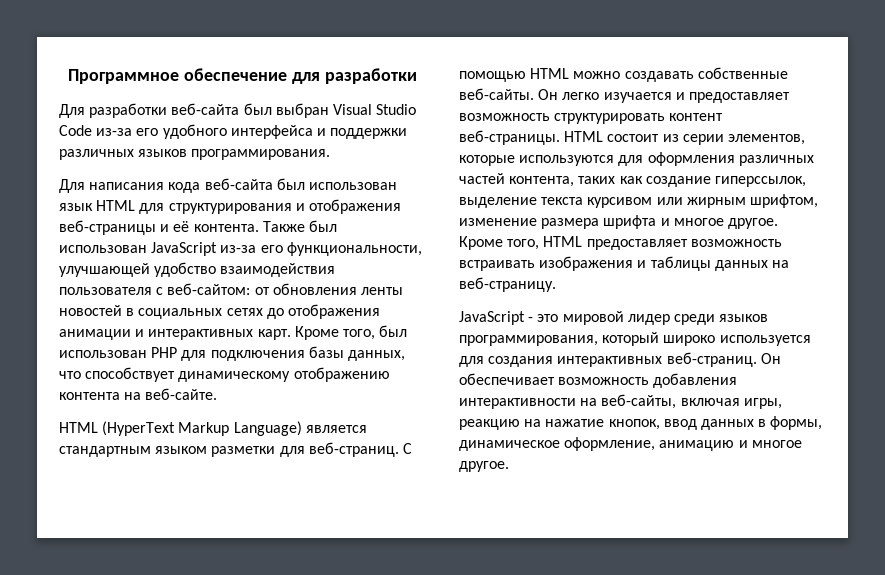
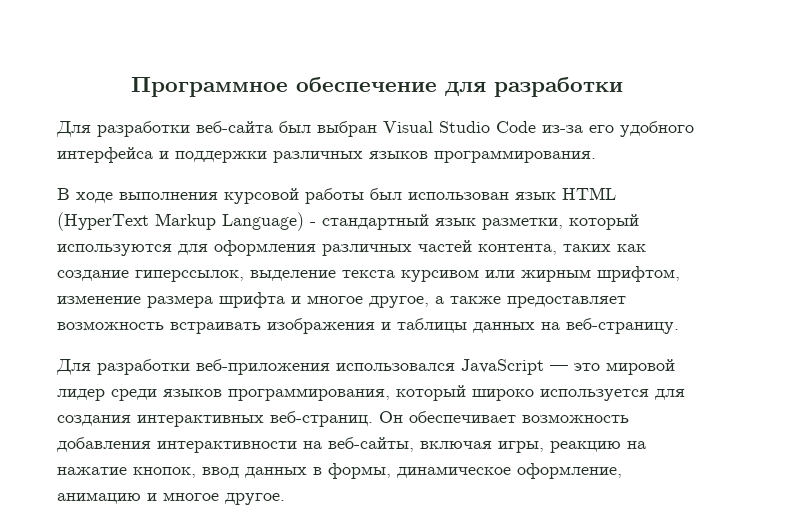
- Для написания кода веб-сайта был использован язык HTML для структурирования и отображения веб-страницы и её контента. Также был использован JavaScript из-за его функциональности, улучшающей удобство взаимодействия пользователя с веб-сайтом: от обновления ленты новостей в социальных сетях до отображения анимации и интерактивных карт. Кроме того, был использован PHP для подключения базы данных, что способствует динамическому отображению контента на веб-сайте.
- HTML (HyperText Markup Language) является стандартным языком разметки для веб-страниц. С помощью HTML можно создавать собственные веб-сайты. Он легко изучается и предоставляет возможность структурировать контент веб-страницы. HTML состоит из серии элементов, которые используются для оформления различных частей контента, таких как создание гиперссылок, выделение текста курсивом или жирным шрифтом, изменение размера шрифта и многое другое. Кроме того, HTML предоставляет возможность встраивать изображения и таблицы данных на веб-страницу.
+ В ходе выполнения курсовой работы был использован язык HTML (HyperText Markup Language) - стандартный язык разметки, который используются для оформления различных частей контента, таких как создание гиперссылок, выделение текста курсивом или жирным шрифтом, изменение размера шрифта и многое другое, а также предоставляет возможность встраивать изображения и таблицы данных на веб-страницу.
- JavaScript - это мировой лидер среди языков программирования, который широко используется для создания интерактивных веб-страниц.
+ Для разработки веб-приложения использовался JavaScript — это мировой лидер среди языков программирования, который широко используется для создания интерактивных веб-страниц.

